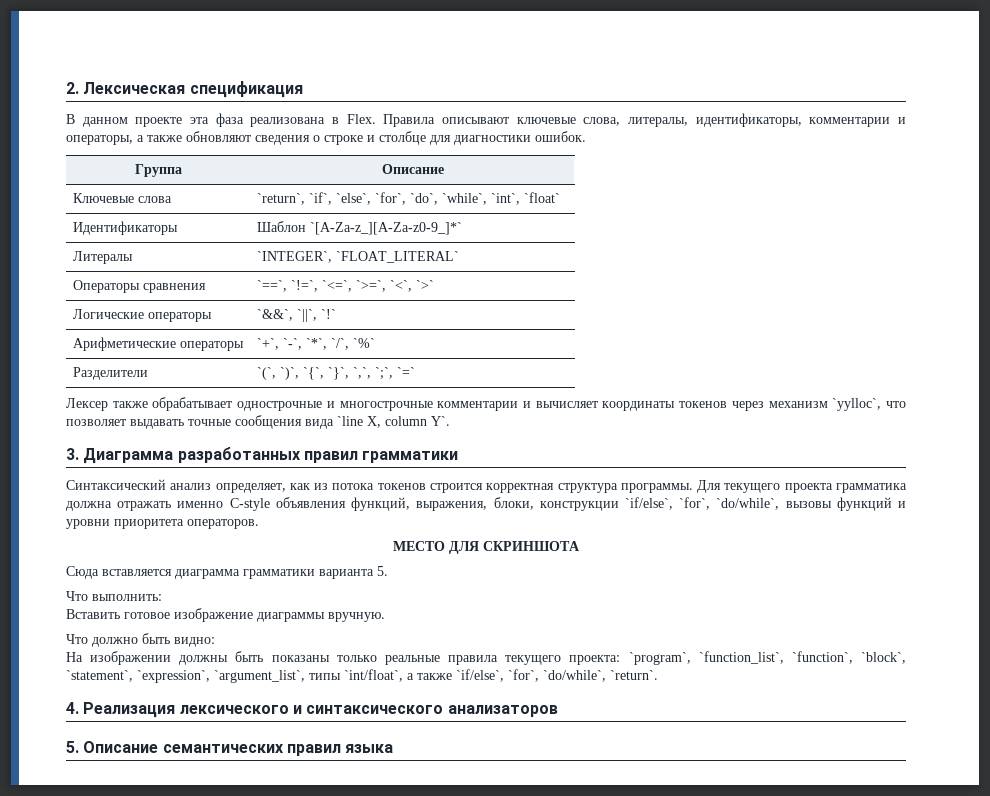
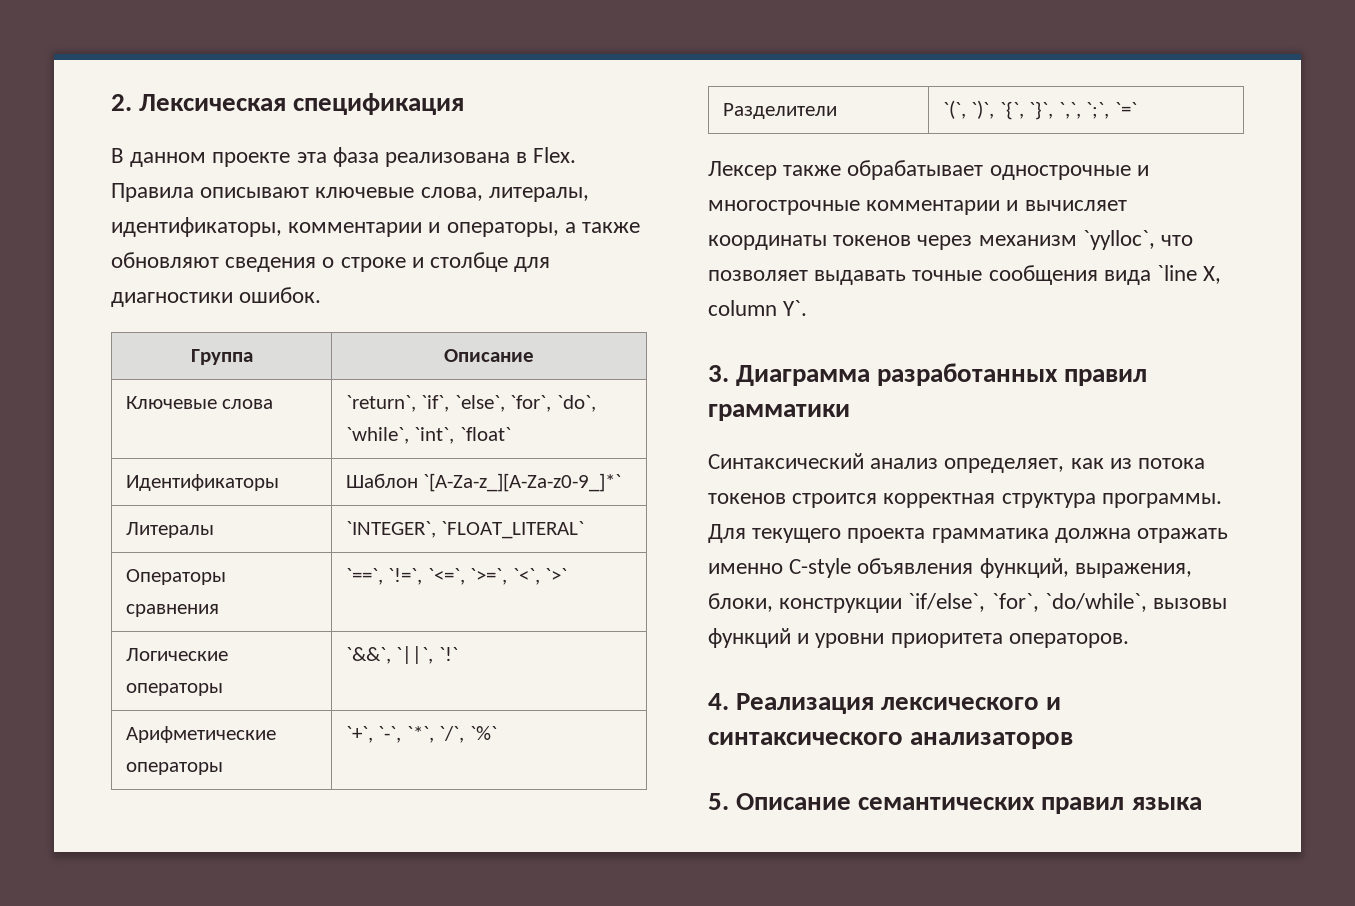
- МЕСТО ДЛЯ СКРИНШОТА
- Сюда вставляется диаграмма грамматики варианта 5.
- Что выполнить:
- Вставить готовое изображение диаграммы вручную.
- Что должно быть видно:
- На изображении должны быть показаны только реальные правила текущего проекта: `program`, `function_list`, `function`, `block`, `statement`, `expression`, `argument_list`, типы `int/float`, а также `if/else`, `for`, `do/while`, `return`.

